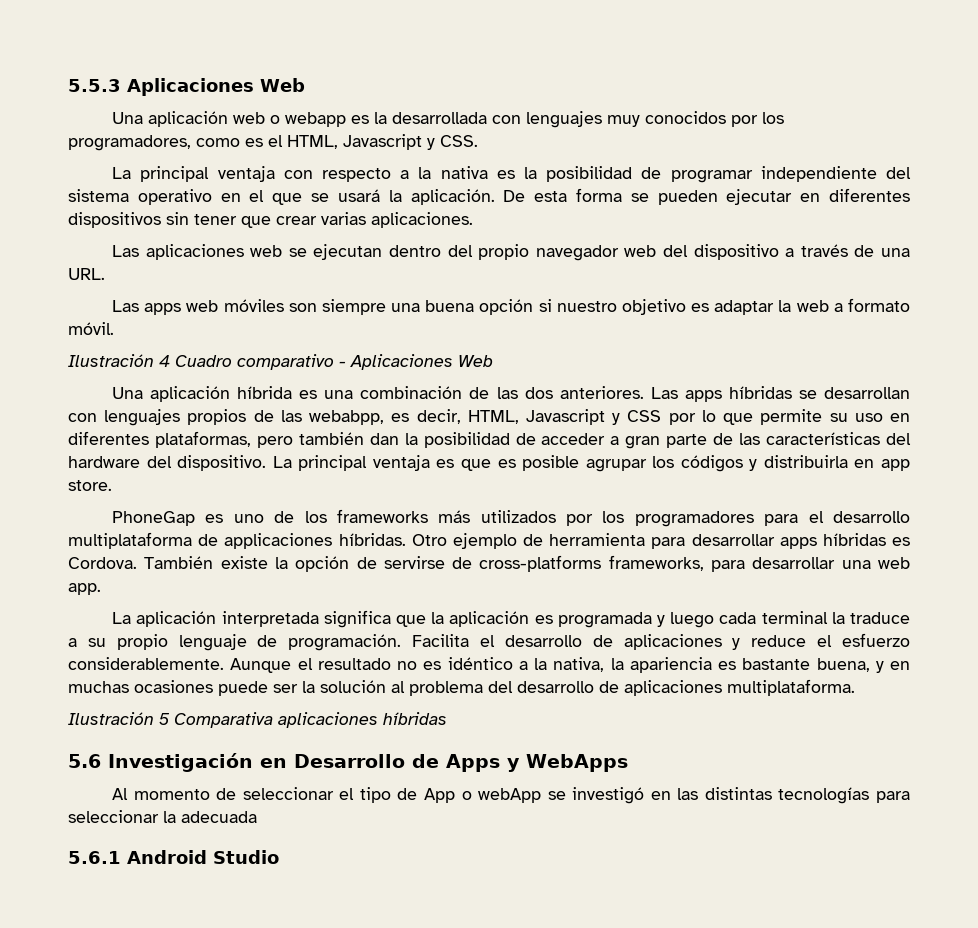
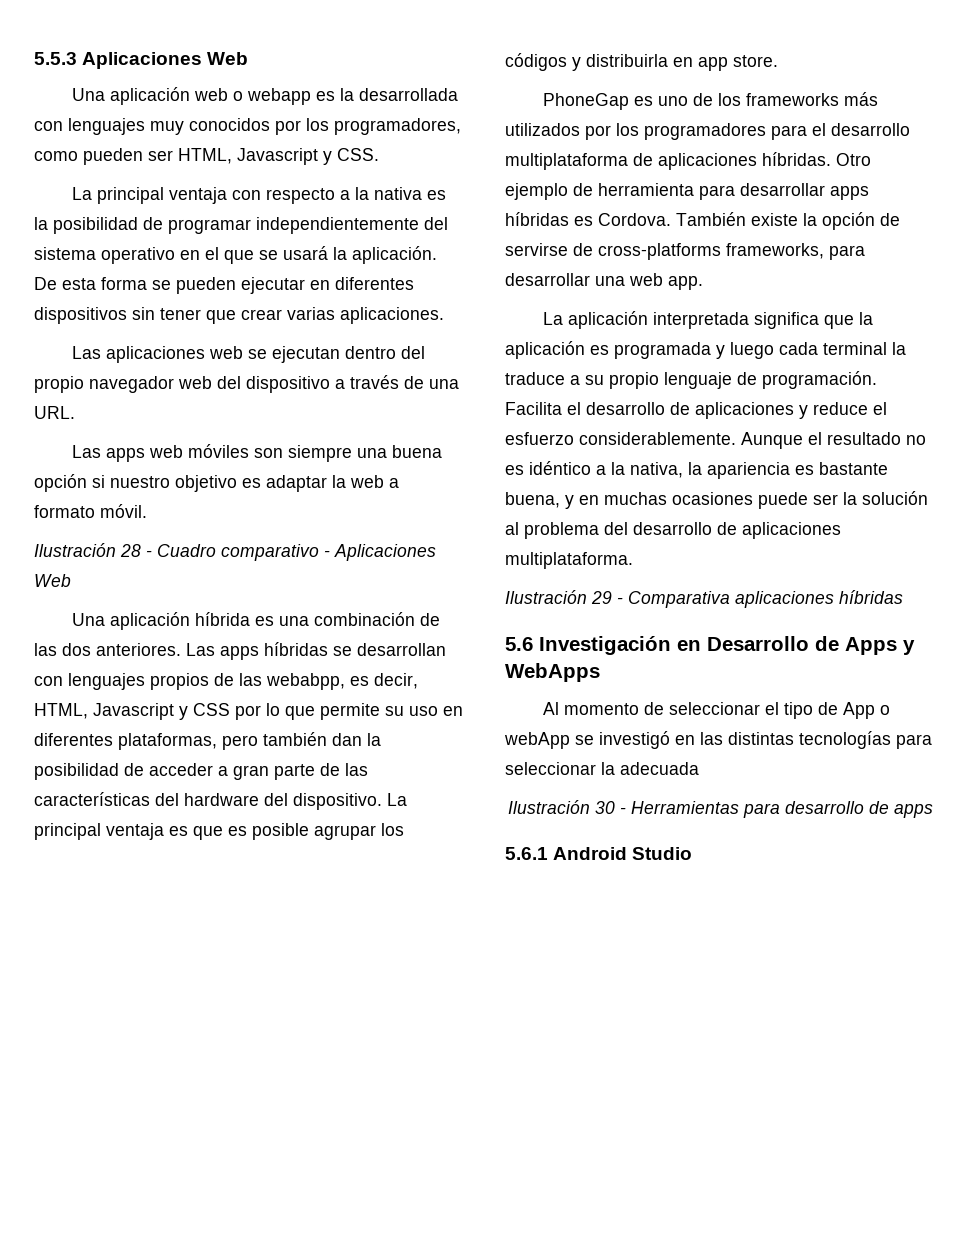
- Una aplicación web o webapp es la desarrollada con lenguajes muy conocidos por los programadores, como es el HTML, Javascript y CSS.
+ Una aplicación web o webapp es la desarrollada con lenguajes muy conocidos por los programadores, como pueden ser HTML, Javascript y CSS.
- La principal ventaja con respecto a la nativa es la posibilidad de programar independiente del sistema operativo en el que se usará la aplicación.
+ La principal ventaja con respecto a la nativa es la posibilidad de programar independientemente del sistema operativo en el que se usará la aplicación.
- Ilustración 4 Cuadro comparativo - Aplicaciones Web
+ Ilustración 28 - Cuadro comparativo - Aplicaciones Web
- PhoneGap es uno de los frameworks más utilizados por los programadores para el desarrollo multiplataforma de applicaciones híbridas.
+ PhoneGap es uno de los frameworks más utilizados por los programadores para el desarrollo multiplataforma de aplicaciones híbridas.
- Ilustración 5 Comparativa aplicaciones híbridas
+ Ilustración 29 - Comparativa aplicaciones híbridas
+ Ilustración 30 - Herramientas para desarrollo de apps

